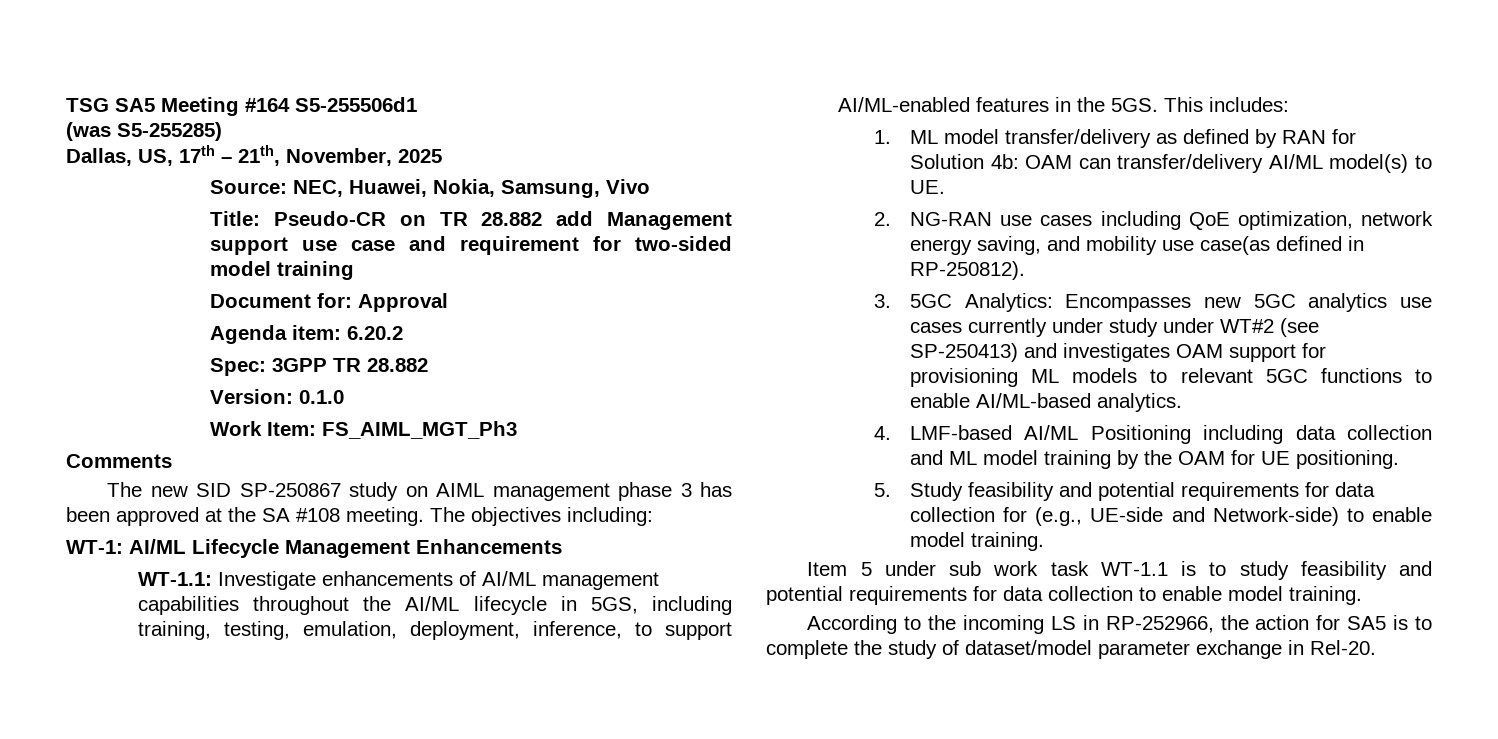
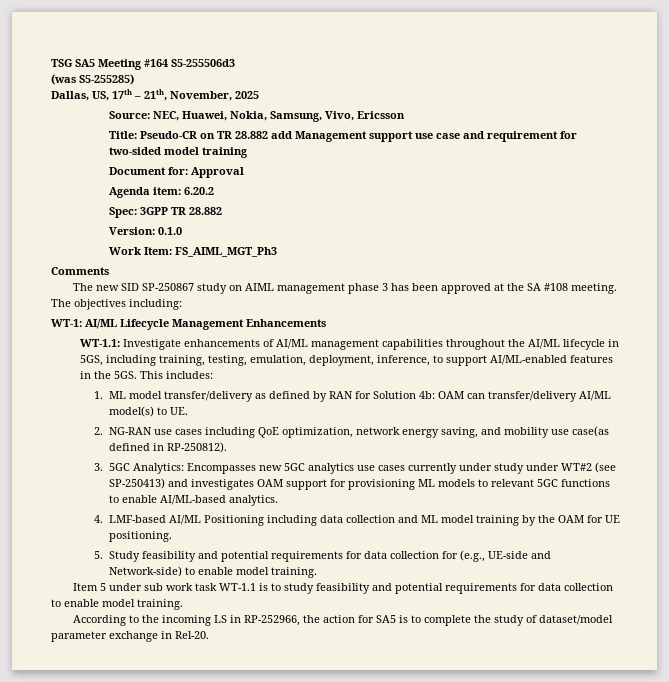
- TSG SA5 Meeting #164 S5-255506d1
+ TSG SA5 Meeting #164 S5-255506d3
- Source: NEC, Huawei, Nokia, Samsung, Vivo
+ Source: NEC, Huawei, Nokia, Samsung, Vivo, Ericsson

